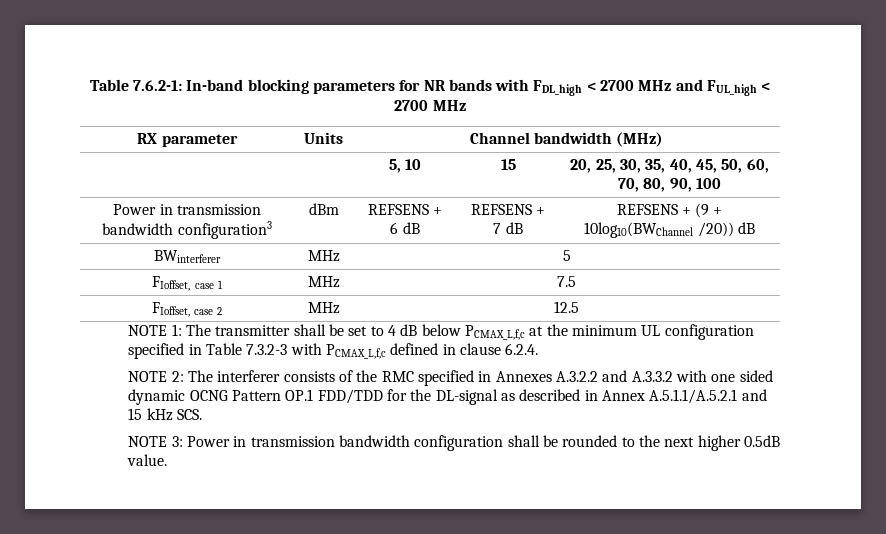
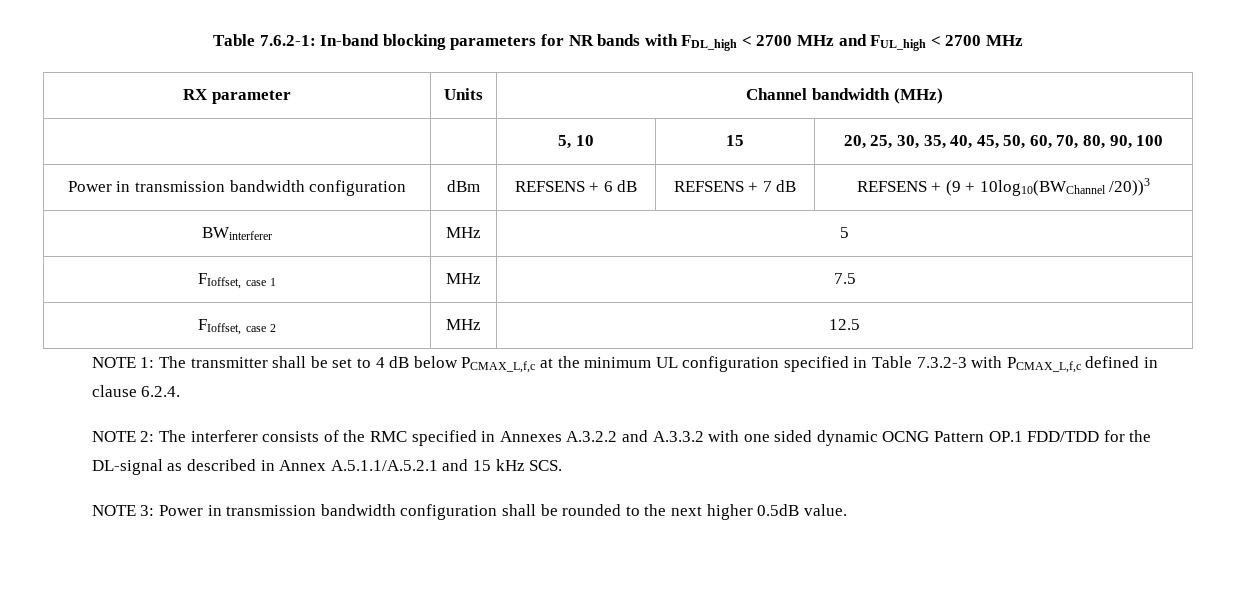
- Power in transmission bandwidth configuration3 | dBm | REFSENS + 6 dB | REFSENS + 7 dB | REFSENS + (9 + 10log10(BWChannel /20)) dB
+ Power in transmission bandwidth configuration | dBm | REFSENS + 6 dB | REFSENS + 7 dB | REFSENS + (9 + 10log10(BWChannel /20))3

